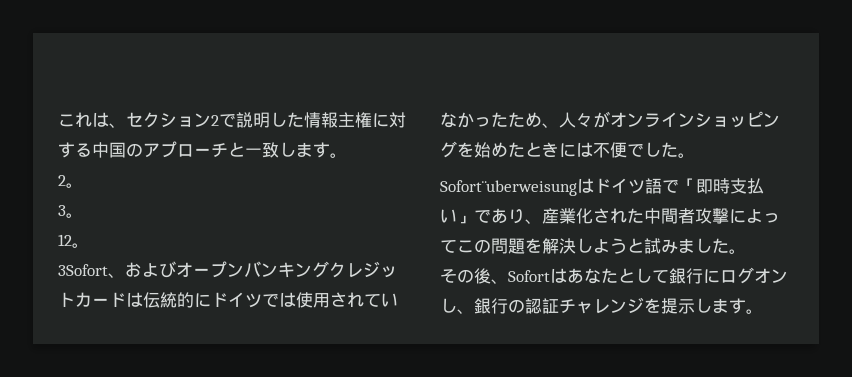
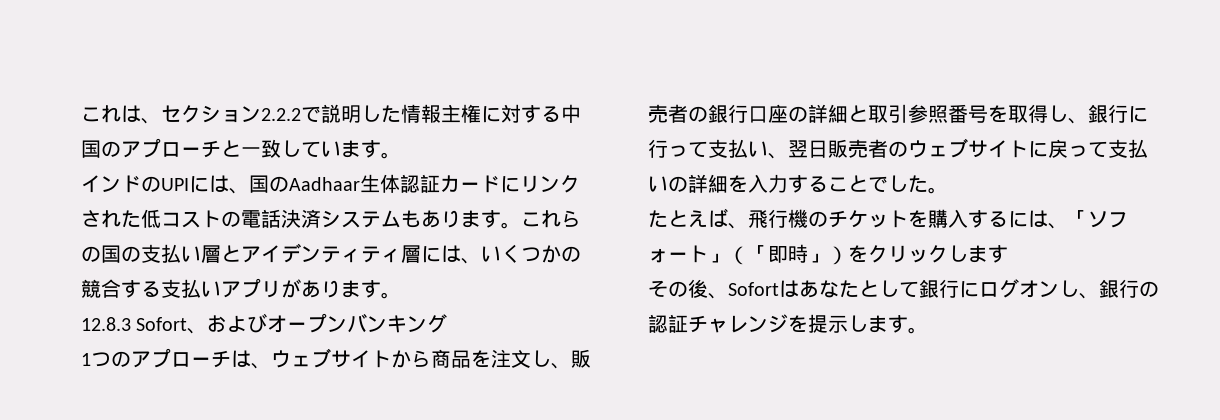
- これは、セクション2で説明した情報主権に対する中国のアプローチと一致します。
- 2。
- 3。
- 12。
- 3Sofort、およびオープンバンキングクレジットカードは伝統的にドイツでは使用されていなかったため、人々がオンラインショッピングを始めたときには不便でした。
- Sofort¨uberweisungはドイツ語で「即時支払い」であり、産業化された中間者攻撃によってこの問題を解決しようと試みました。
+ これは、セクション2.2.2で説明した情報主権に対する中国のアプローチと一致しています。
+ インドのUPIには、国のAadhaar生体認証カードにリンクされた低コストの電話決済システムもあります。これらの国の支払い層とアイデンティティ層には、いくつかの競合する支払いアプリがあります。
+ 12.8.3 Sofort、およびオープンバンキング
+ 1つのアプローチは、ウェブサイトから商品を注文し、販売者の銀行口座の詳細と取引参照番号を取得し、銀行に行って支払い、翌日販売者のウェブサイトに戻って支払いの詳細を入力することでした。
+ たとえば、飛行機のチケットを購入するには、「ソフォート」（「即時」）をクリックします

